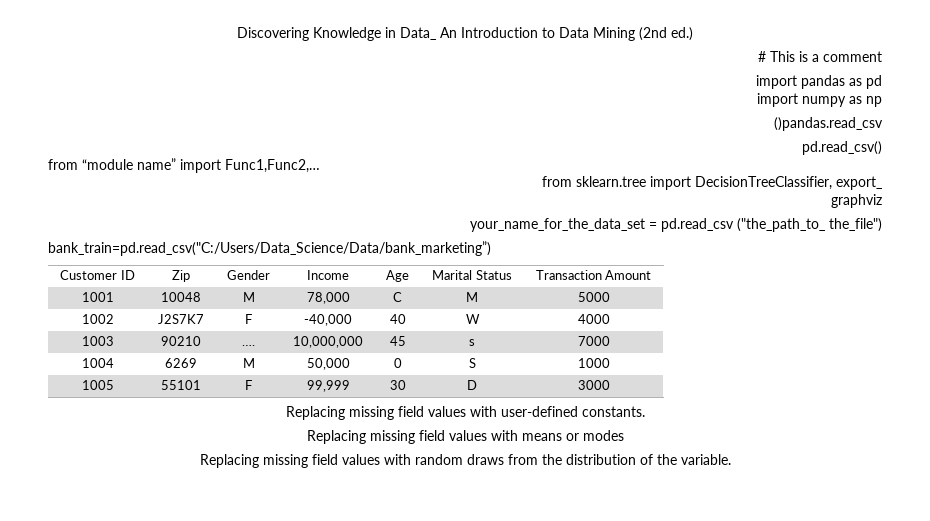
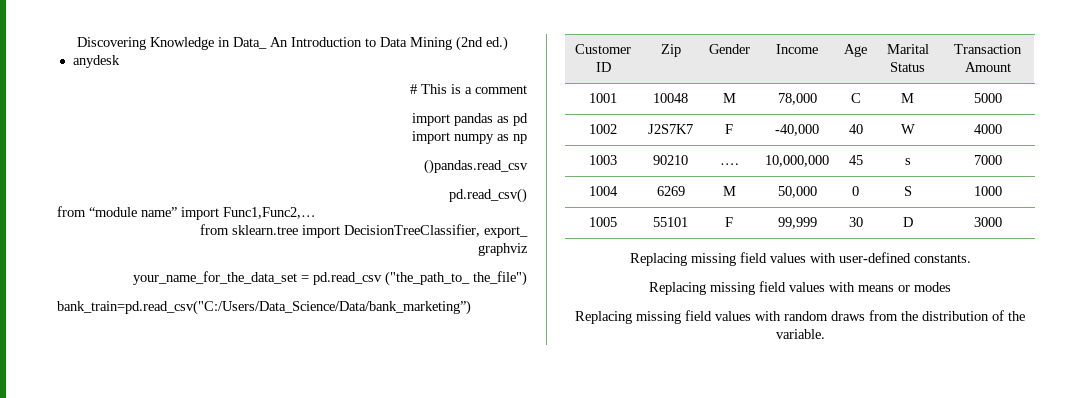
+ anydesk

